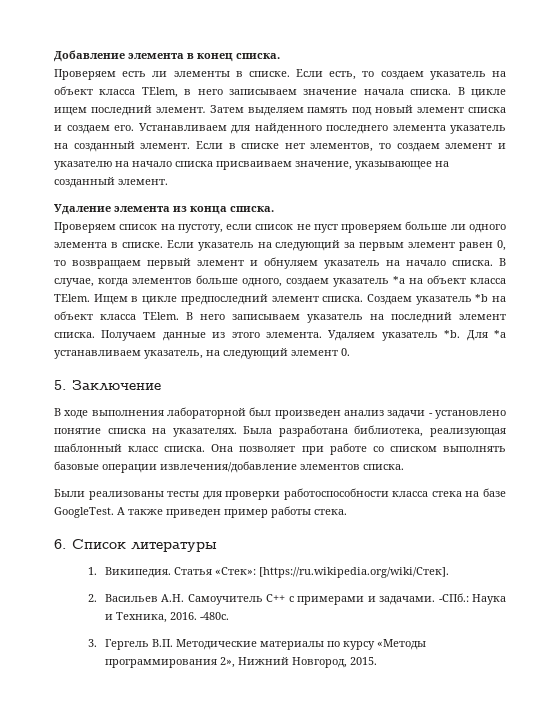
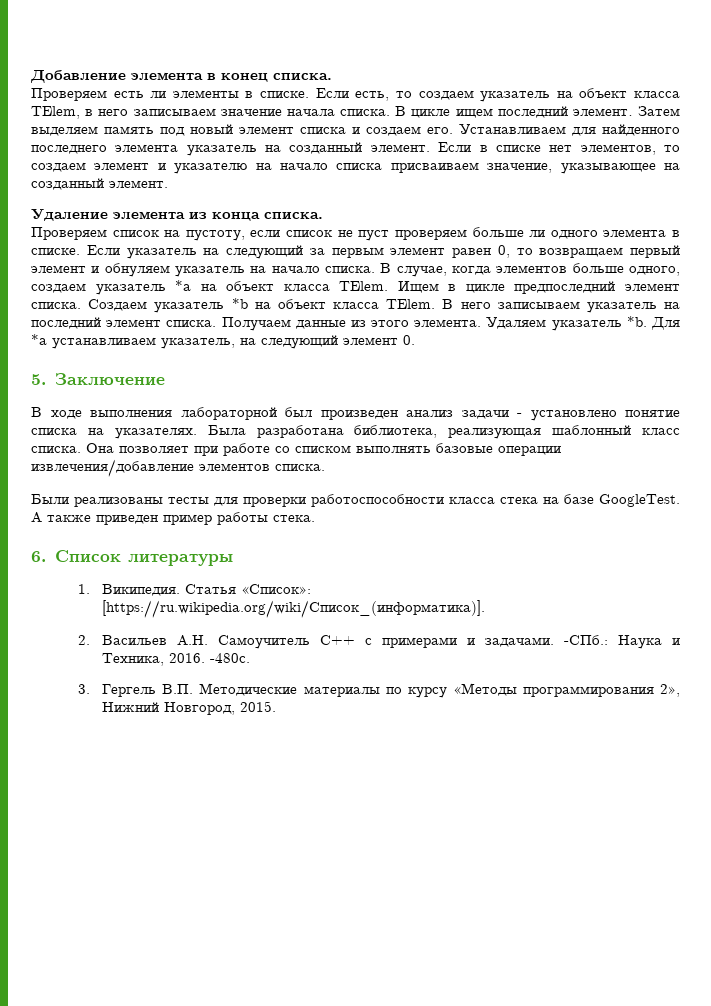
- Статья «Стек»: [https://ru.wikipedia.org/wiki/Стек].
+ Статья «Список»: [https://ru.wikipedia.org/wiki/Список_(информатика)].

